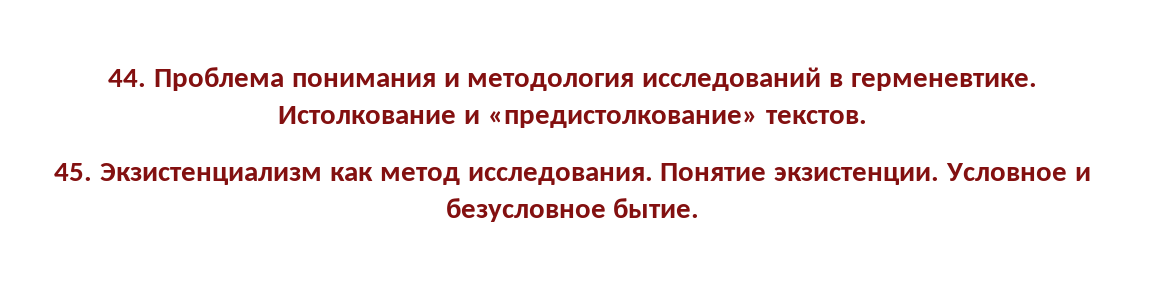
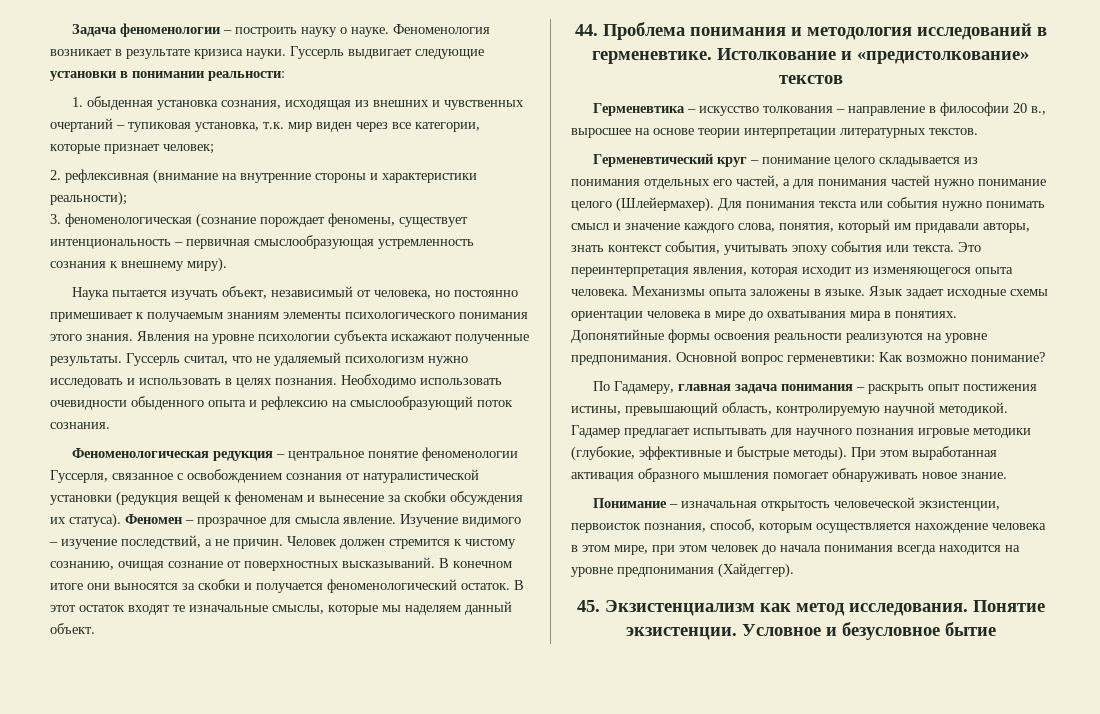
+ Задача феноменологии – построить науку о науке. Феноменология возникает в результате кризиса науки. Гуссерль выдвигает следующие установки в понимании реальности:
+ 1. обыденная установка сознания, исходящая из внешних и чувственных очертаний – тупиковая установка, т.к. мир виден через все категории, которые признает человек;
+ 2. рефлексивная (внимание на внутренние стороны и характеристики реальности);
+ 3. феноменологическая (сознание порождает феномены, существует интенциональность – первичная смыслообразующая устремленность сознания к внешнему миру).
+ Наука пытается изучать объект, независимый от человека, но постоянно примешивает к получаемым знаниям элементы психологического понимания этого знания. Явления на уровне психологии субъекта искажают полученные результаты. Гуссерль считал, что не удаляемый психологизм нужно исследовать и использовать в целях познания. Необходимо использовать очевидности обыденного опыта и рефлексию на смыслообразующий поток сознания.
+ Феноменологическая редукция – центральное понятие феноменологии Гуссерля, связанное с освобождением сознания от натуралистической установки (редукция вещей к феноменам и вынесение за скобки обсуждения их статуса). Феномен – прозрачное для смысла явление. Изучение видимого – изучение последствий, а не причин. Человек должен стремится к чистому сознанию, очищая сознание от поверхностных высказываний. В конечном итоге они выносятся за скобки и получается феноменологический остаток. В этот остаток входят те изначальные смыслы, которые мы наделяем данный объект.
- Истолкование и «предистолкование» текстов.
+ Истолкование и «предистолкование» текстов
+ Герменевтика – искусство толкования – направление в философии 20 в., выросшее на основе теории интерпретации литературных текстов.
+ Герменевтический круг – понимание целого складывается из понимания отдельных его частей, а для понимания частей нужно понимание целого (Шлейермахер). Для понимания текста или события нужно понимать смысл и значение каждого слова, понятия, который им придавали авторы, знать контекст события, учитывать эпоху события или текста. Это переинтерпретация явления, которая исходит из изменяющегося опыта человека. Механизмы опыта заложены в языке. Язык задает исходные схемы ориентации человека в мире до охватывания мира в понятиях. Допонятийные формы освоения реальности реализуются на уровне предпонимания. Основной вопрос герменевтики: Как возможно понимание?
+ По Гадамеру, главная задача понимания – раскрыть опыт постижения истины, превышающий область, контролируемую научной методикой. Гадамер предлагает испытывать для научного познания игровые методики (глубокие, эффективные и быстрые методы). При этом выработанная активация образного мышления помогает обнаруживать новое знание.
+ Понимание – изначальная открытость человеческой экзистенции, первоисток познания, способ, которым осуществляется нахождение человека в этом мире, при этом человек до начала понимания всегда находится на уровне предпонимания (Хайдеггер).
- Условное и безусловное бытие.
+ Условное и безусловное бытие

